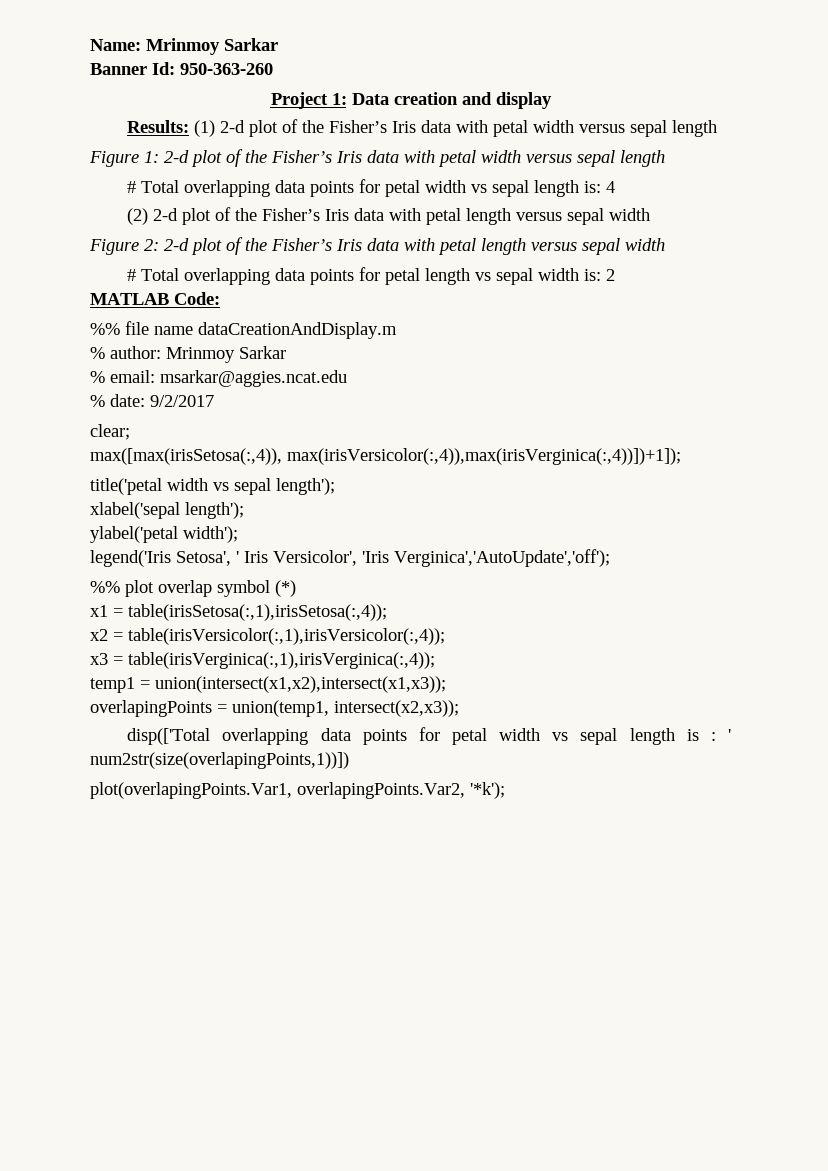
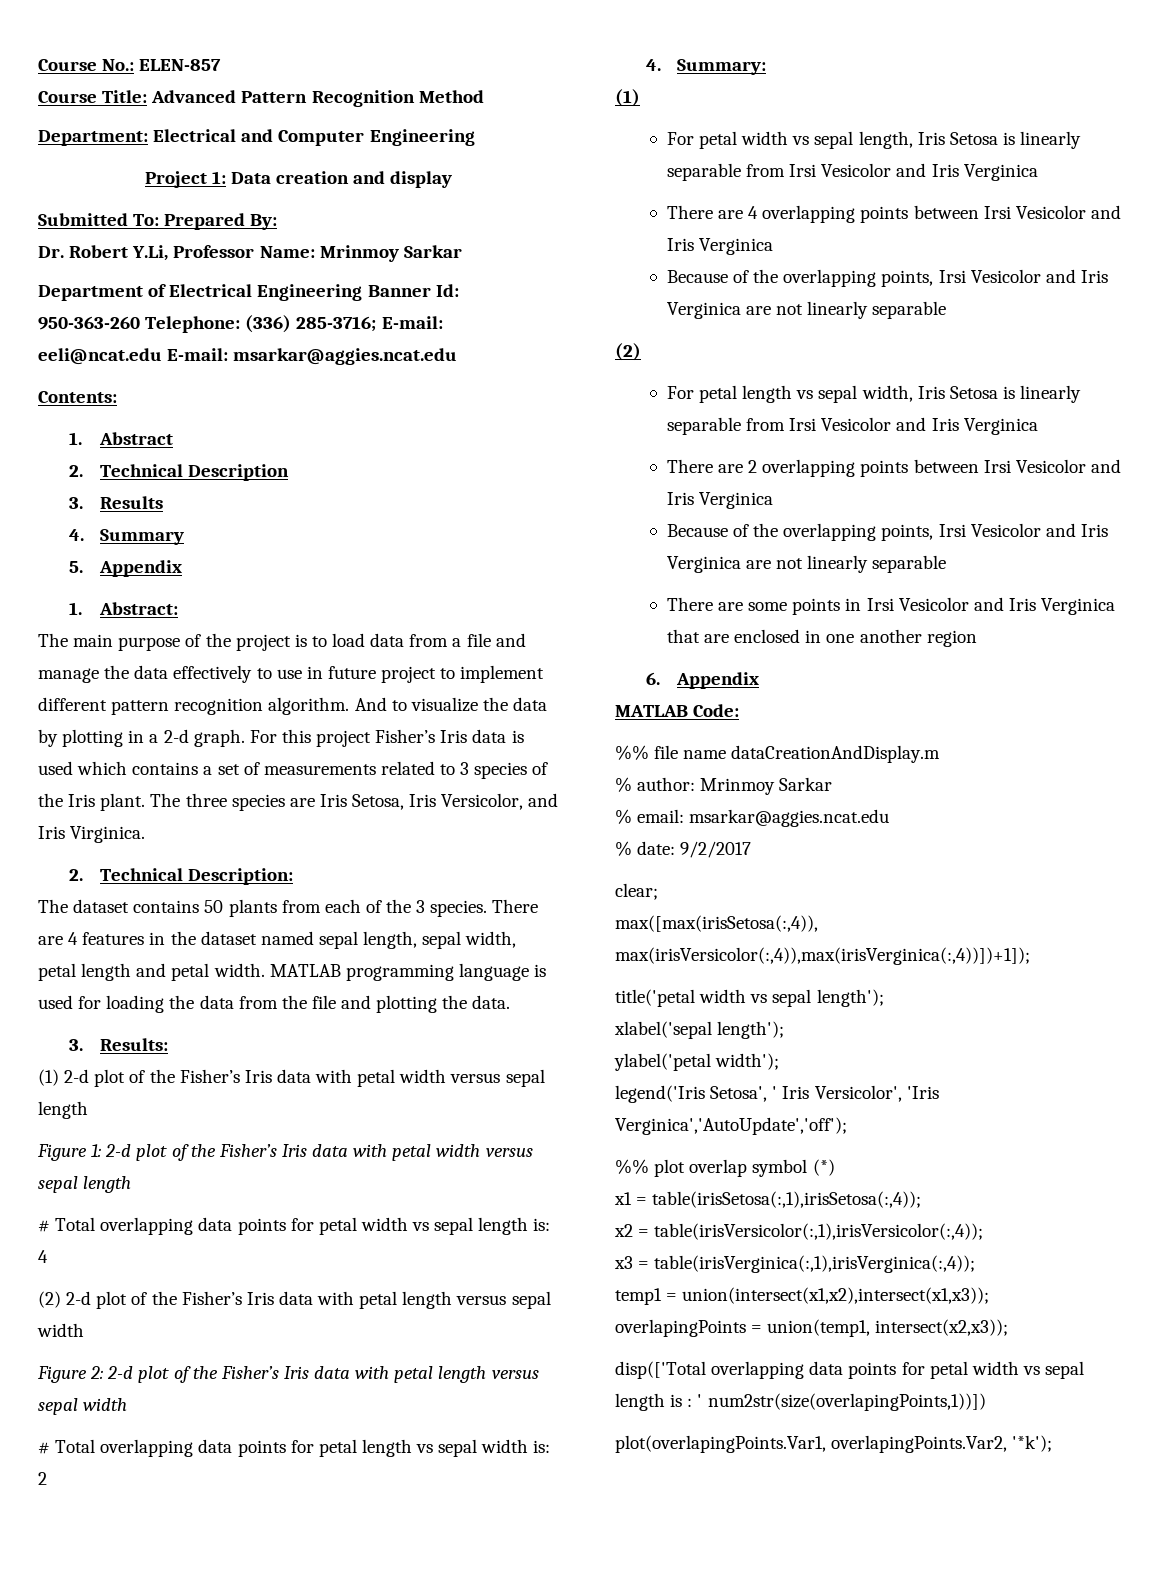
- Name: Mrinmoy Sarkar
- Banner Id: 950-363-260
+ Course No.: ELEN-857
+ Course Title: Advanced Pattern Recognition Method
+ Department: Electrical and Computer Engineering
- Results: (1) 2-d plot of the Fisher’s Iris data with petal width versus sepal length
+ Submitted To: Prepared By:
+ Dr. Robert Y.Li, Professor Name: Mrinmoy Sarkar
+ Department of Electrical Engineering Banner Id: 950-363-260 Telephone: (336) 285-3716; E-mail: eeli@ncat.edu E-mail: msarkar@aggies.ncat.edu
+ Contents:
+ 1. Abstract
+ 2. Technical Description
+ 3. Results
+ 4. Summary
+ 5. Appendix
+ 1. Abstract:
+ The main purpose of the project is to load data from a file and manage the data effectively to use in future project to implement different pattern recognition algorithm. And to visualize the data by plotting in a 2-d graph. For this project Fisher’s Iris data is used which contains a set of measurements related to 3 species of the Iris plant. The three species are Iris Setosa, Iris Versicolor, and Iris Virginica.
+ 2. Technical Description:
+ The dataset contains 50 plants from each of the 3 species. There are 4 features in the dataset named sepal length, sepal width, petal length and petal width. MATLAB programming language is used for loading the data from the file and plotting the data.
+ 3. Results:
+ (1) 2-d plot of the Fisher’s Iris data with petal width versus sepal length
+ 4. Summary:
+ (1)
+ For petal width vs sepal length, Iris Setosa is linearly separable from Irsi Vesicolor and Iris Verginica
+ There are 4 overlapping points between Irsi Vesicolor and Iris Verginica
+ Because of the overlapping points, Irsi Vesicolor and Iris Verginica are not linearly separable
+ (2)
+ For petal length vs sepal width, Iris Setosa is linearly separable from Irsi Vesicolor and Iris Verginica
+ There are 2 overlapping points between Irsi Vesicolor and Iris Verginica
+ Because of the overlapping points, Irsi Vesicolor and Iris Verginica are not linearly separable
+ There are some points in Irsi Vesicolor and Iris Verginica that are enclosed in one another region
+ 6. Appendix

